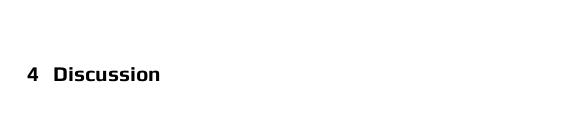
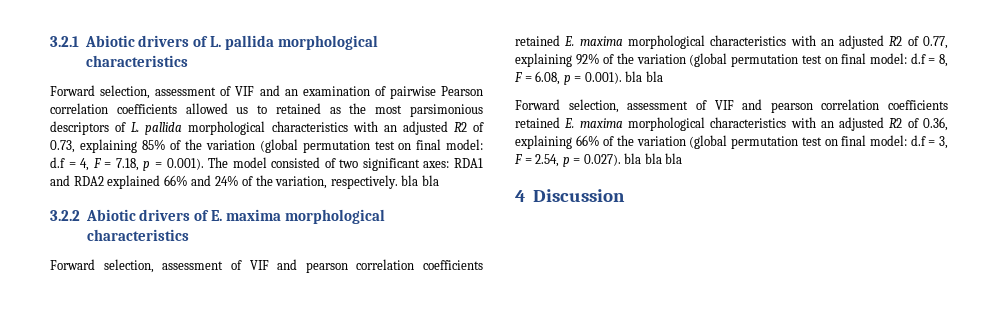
+ 3.2.1 Abiotic drivers of L. pallida morphological characteristics
+ Forward selection, assessment of VIF and an examination of pairwise Pearson correlation coefficients allowed us to retained as the most parsimonious descriptors of L. pallida morphological characteristics with an adjusted R2 of 0.73, explaining 85% of the variation (global permutation test on final model: d.f = 4, F = 7.18, p = 0.001). The model consisted of two significant axes: RDA1 and RDA2 explained 66% and 24% of the variation, respectively. bla bla
+ 3.2.2 Abiotic drivers of E. maxima morphological characteristics
+ Forward selection, assessment of VIF and pearson correlation coefficients retained E. maxima morphological characteristics with an adjusted R2 of 0.77, explaining 92% of the variation (global permutation test on final model: d.f = 8, F = 6.08, p = 0.001). bla bla
+ Forward selection, assessment of VIF and pearson correlation coefficients retained E. maxima morphological characteristics with an adjusted R2 of 0.36, explaining 66% of the variation (global permutation test on final model: d.f = 3, F = 2.54, p = 0.027). bla bla bla

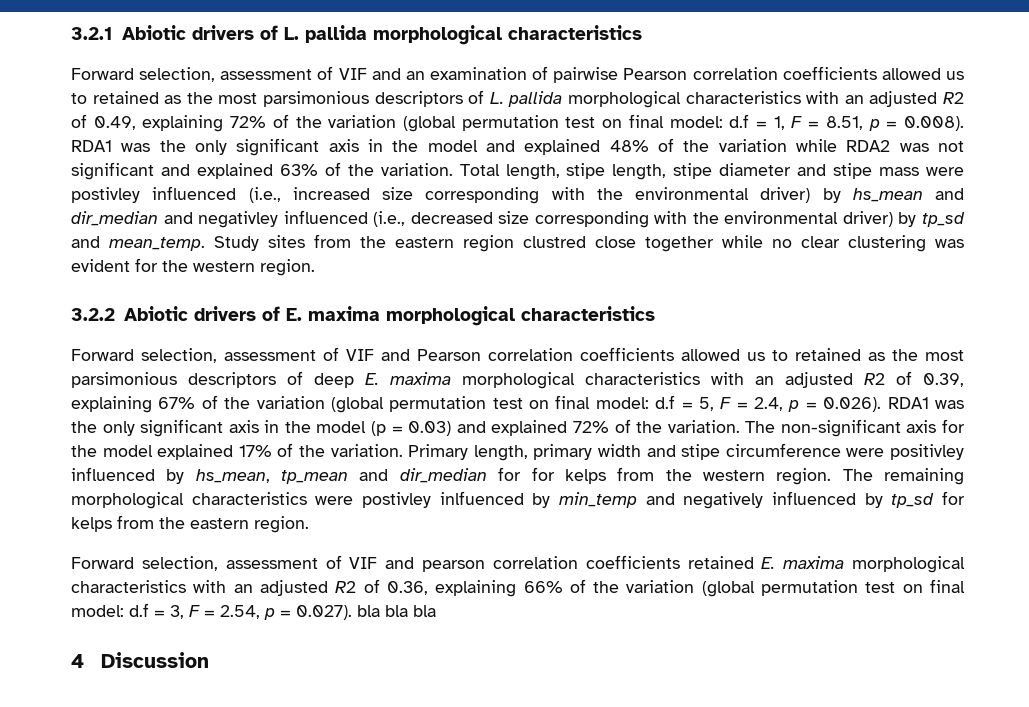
- Forward selection, assessment of VIF and an examination of pairwise Pearson correlation coefficients allowed us to retained as the most parsimonious descriptors of L. pallida morphological characteristics with an adjusted R2 of 0.73, explaining 85% of the variation (global permutation test on final model: d.f = 4, F = 7.18, p = 0.001). The model consisted of two significant axes: RDA1 and RDA2 explained 66% and 24% of the variation, respectively. bla bla
+ Forward selection, assessment of VIF and an examination of pairwise Pearson correlation coefficients allowed us to retained as the most parsimonious descriptors of L. pallida morphological characteristics with an adjusted R2 of 0.49, explaining 72% of the variation (global permutation test on final model: d.f = 1, F = 8.51, p = 0.008). RDA1 was the only significant axis in the model and explained 48% of the variation while RDA2 was not significant and explained 63% of the variation. Total length, stipe length, stipe diameter and stipe mass were postivley influenced (i.e., increased size corresponding with the environmental driver) by hs_mean and dir_median and negativley influenced (i.e., decreased size corresponding with the environmental driver) by tp_sd and mean_temp. Study sites from the eastern region clustred close together while no clear clustering was evident for the western region.
- Forward selection, assessment of VIF and pearson correlation coefficients retained E. maxima morphological characteristics with an adjusted R2 of 0.77, explaining 92% of the variation (global permutation test on final model: d.f = 8, F = 6.08, p = 0.001). bla bla
+ Forward selection, assessment of VIF and Pearson correlation coefficients allowed us to retained as the most parsimonious descriptors of deep E. maxima morphological characteristics with an adjusted R2 of 0.39, explaining 67% of the variation (global permutation test on final model: d.f = 5, F = 2.4, p = 0.026). RDA1 was the only significant axis in the model (p = 0.03) and explained 72% of the variation. The non-significant axis for the model explained 17% of the variation. Primary length, primary width and stipe circumference were positivley influenced by hs_mean, tp_mean and dir_median for for kelps from the western region. The remaining morphological characteristics were postivley inlfuenced by min_temp and negatively influenced by tp_sd for kelps from the eastern region.

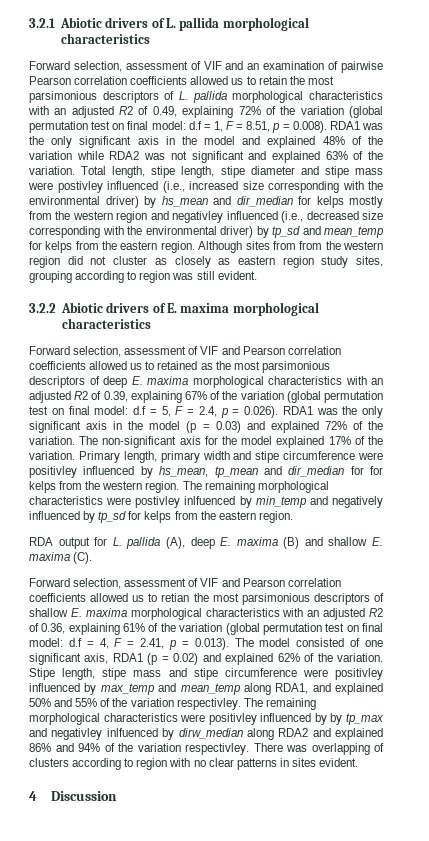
- Forward selection, assessment of VIF and an examination of pairwise Pearson correlation coefficients allowed us to retained as the most parsimonious descriptors of L. pallida morphological characteristics with an adjusted R2 of 0.49, explaining 72% of the variation (global permutation test on final model:
+ Forward selection, assessment of VIF and an examination of pairwise Pearson correlation coefficients allowed us to retain the most parsimonious descriptors of L. pallida morphological characteristics with an adjusted R2 of 0.49, explaining 72% of the variation (global permutation test on final model:
- Total length, stipe length, stipe diameter and stipe mass were postivley influenced (i.e., increased size corresponding with the environmental driver) by hs_mean and dir_median and negativley influenced (i.e., decreased size corresponding with the environmental driver) by tp_sd and mean_temp. Study sites from the eastern region clustred close together while no clear clustering was evident for the western region.
+ Total length, stipe length, stipe diameter and stipe mass were postivley influenced (i.e., increased size corresponding with the environmental driver) by hs_mean and dir_median for kelps mostly from the western region and negativley influenced (i.e., decreased size corresponding with the environmental driver) by tp_sd and mean_temp for kelps from the eastern region. Although sites from from the western region did not cluster as closely as eastern region study sites, grouping according to region was still evident.
- Forward selection, assessment of VIF and pearson correlation coefficients retained E. maxima morphological characteristics with an adjusted R2 of 0.36, explaining 66% of the variation (global permutation test on final model: d.f = 3, F = 2.54, p = 0.027). bla bla bla
+ RDA output for L. pallida (A), deep E. maxima (B) and shallow E. maxima (C).
+ Forward selection, assessment of VIF and Pearson correlation coefficients allowed us to retian the most parsimonious descriptors of shallow E. maxima morphological characteristics with an adjusted R2 of 0.36, explaining 61% of the variation (global permutation test on final model: d.f = 4, F = 2.41, p = 0.013). The model consisted of one significant axis, RDA1 (p = 0.02) and explained 62% of the variation. Stipe length, stipe mass and stipe circumference were positivley influenced by max_temp and mean_temp along RDA1, and explained 50% and 55% of the variation respectivley. The remaining morphological characteristics were positivley influenced by by tp_max and negativley inlfuenced by dirw_median along RDA2 and explained 86% and 94% of the variation respectivley. There was overlapping of clusters according to region with no clear patterns in sites evident.

